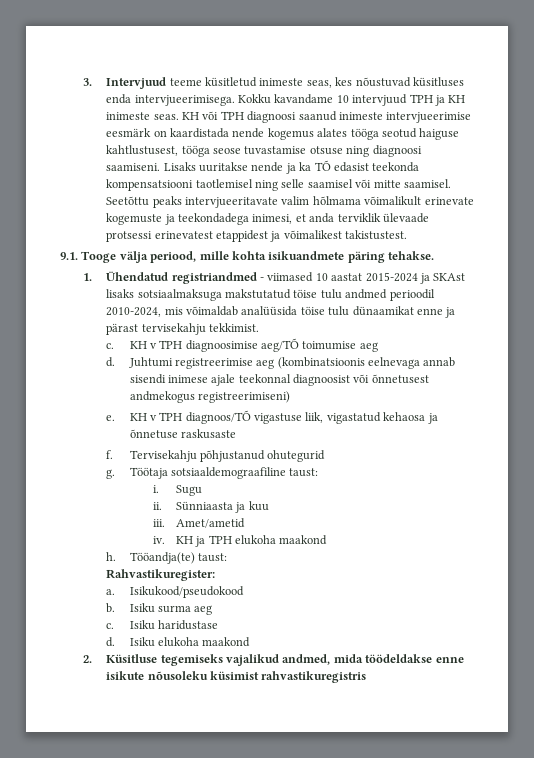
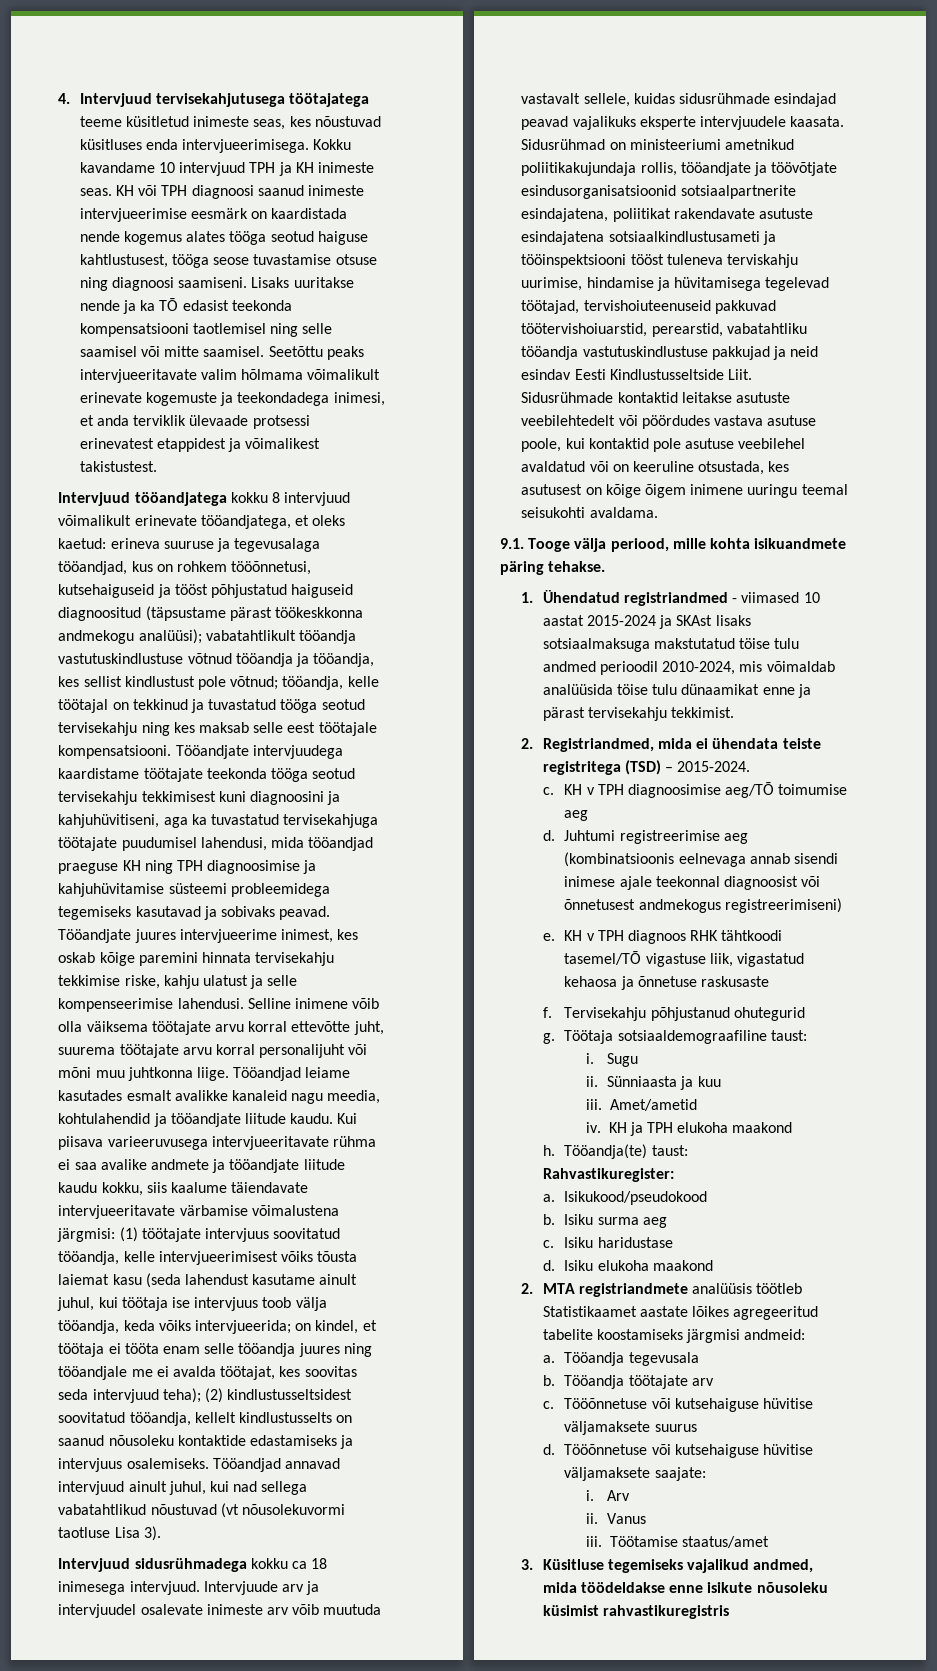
- 3. Intervjuud teeme küsitletud inimeste seas, kes nõustuvad küsitluses enda intervjueerimisega.
+ 4. Intervjuud tervisekahjutusega töötajatega teeme küsitletud inimeste seas, kes nõustuvad küsitluses enda intervjueerimisega.
+ Intervjuud tööandjatega kokku 8 intervjuud võimalikult erinevate tööandjatega, et oleks kaetud: erineva suuruse ja tegevusalaga tööandjad, kus on rohkem tööõnnetusi, kutsehaiguseid ja tööst põhjustatud haiguseid diagnoositud (täpsustame pärast töökeskkonna andmekogu analüüsi); vabatahtlikult tööandja vastutuskindlustuse võtnud tööandja ja tööandja, kes sellist kindlustust pole võtnud; tööandja, kelle töötajal on tekkinud ja tuvastatud tööga seotud tervisekahju ning kes maksab selle eest töötajale kompensatsiooni. Tööandjate intervjuudega kaardistame töötajate teekonda tööga seotud tervisekahju tekkimisest kuni diagnoosini ja kahjuhüvitiseni, aga ka tuvastatud tervisekahjuga töötajate puudumisel lahendusi, mida tööandjad praeguse KH ning TPH diagnoosimise ja kahjuhüvitamise süsteemi probleemidega tegemiseks kasutavad ja sobivaks peavad. Tööandjate juures intervjueerime inimest, kes oskab kõige paremini hinnata tervisekahju tekkimise riske, kahju ulatust ja selle kompenseerimise lahendusi. Selline inimene võib olla väiksema töötajate arvu korral ettevõtte juht, suurema töötajate arvu korral personalijuht või mõni muu juhtkonna liige. Tööandjad leiame kasutades esmalt avalikke kanaleid nagu meedia, kohtulahendid ja tööandjate liitude kaudu. Kui piisava varieeruvusega intervjueeritavate rühma ei saa avalike andmete ja tööandjate liitude kaudu kokku, siis kaalume täiendavate intervjueeritavate värbamise võimalustena järgmisi: (1) töötajate intervjuus soovitatud tööandja, kelle intervjueerimisest võiks tõusta laiemat kasu (seda lahendust kasutame ainult juhul, kui töötaja ise intervjuus toob välja tööandja, keda võiks intervjueerida; on kindel, et töötaja ei tööta enam selle tööandja juures ning tööandjale me ei avalda töötajat, kes soovitas seda intervjuud teha); (2) kindlustusseltsidest soovitatud tööandja, kellelt kindlustusselts on saanud nõusoleku kontaktide edastamiseks ja intervjuus osalemiseks. Tööandjad annavad intervjuud ainult juhul, kui nad sellega vabatahtlikud nõustuvad (vt nõusolekuvormi taotluse Lisa 3).
+ Intervjuud sidusrühmadega kokku ca 18 inimesega intervjuud. Intervjuude arv ja intervjuudel osalevate inimeste arv võib muutuda vastavalt sellele, kuidas sidusrühmade esindajad peavad vajalikuks eksperte intervjuudele kaasata. Sidusrühmad on ministeeriumi ametnikud poliitikakujundaja rollis, tööandjate ja töövõtjate esindusorganisatsioonid sotsiaalpartnerite esindajatena, poliitikat rakendavate asutuste esindajatena sotsiaalkindlustusameti ja tööinspektsiooni tööst tuleneva terviskahju uurimise, hindamise ja hüvitamisega tegelevad töötajad, tervishoiuteenuseid pakkuvad töötervishoiuarstid, perearstid, vabatahtliku tööandja vastutuskindlustuse pakkujad ja neid esindav Eesti Kindlustusseltside Liit. Sidusrühmade kontaktid leitakse asutuste veebilehtedelt või pöördudes vastava asutuse poole, kui kontaktid pole asutuse veebilehel avaldatud või on keeruline otsustada, kes asutusest on kõige õigem inimene uuringu teemal seisukohti avaldama.
+ 2. Registriandmed, mida ei ühendata teiste registritega (TSD) – 2015-2024.
- KH v TPH diagnoos/TÕ vigastuse liik, vigastatud kehaosa ja õnnetuse raskusaste
+ KH v TPH diagnoos RHK tähtkoodi tasemel/TÕ vigastuse liik, vigastatud kehaosa ja õnnetuse raskusaste
- 2. Küsitluse tegemiseks vajalikud andmed, mida töödeldakse enne isikute nõusoleku küsimist rahvastikuregistris
+ 2. MTA registriandmete analüüsis töötleb Statistikaamet aastate lõikes agregeeritud tabelite koostamiseks järgmisi andmeid:
+ a. Tööandja tegevusala
+ b. Tööandja töötajate arv
+ c. Tööõnnetuse või kutsehaiguse hüvitise väljamaksete suurus
+ d. Tööõnnetuse või kutsehaiguse hüvitise väljamaksete saajate:
+ i. Arv
+ ii. Vanus
+ iii. Töötamise staatus/amet
+ 3. Küsitluse tegemiseks vajalikud andmed, mida töödeldakse enne isikute nõusoleku küsimist rahvastikuregistris

